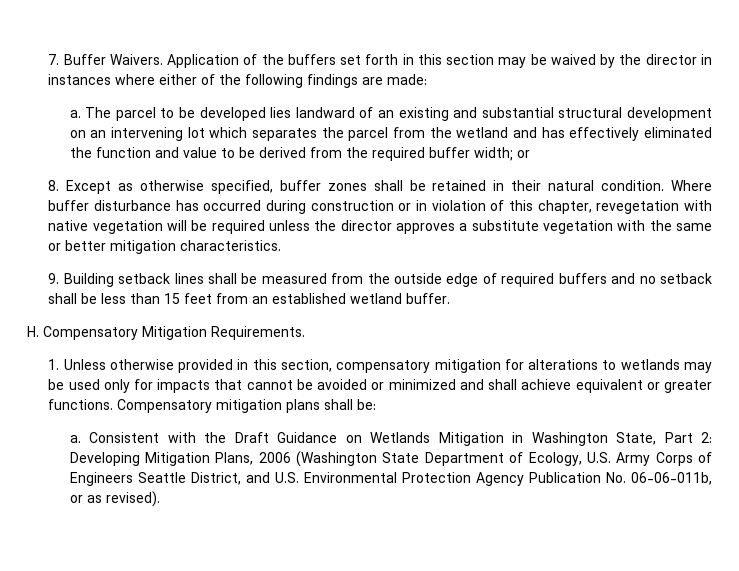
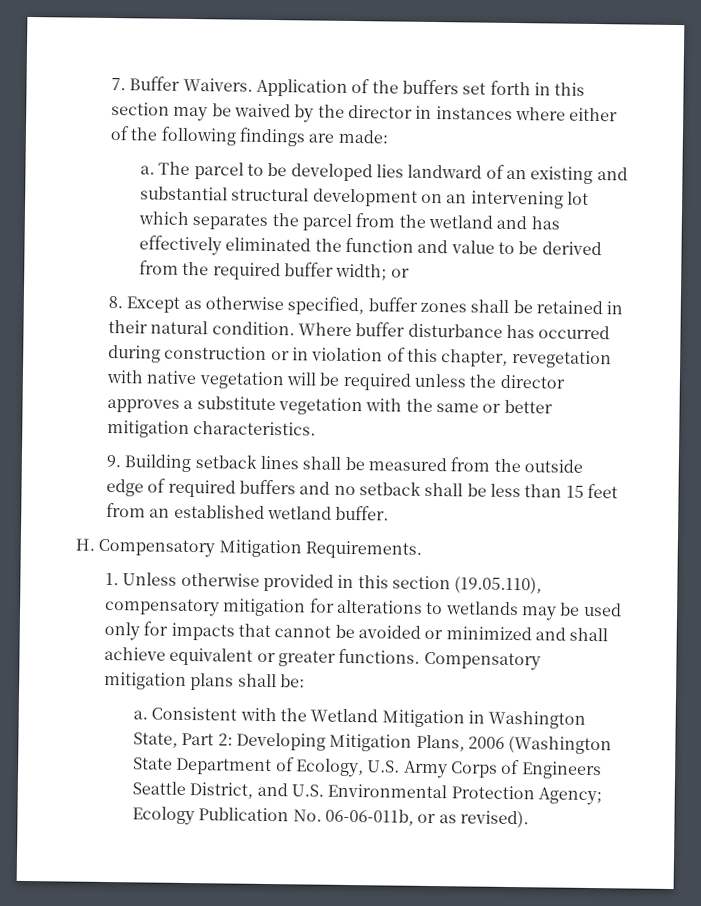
- 1. Unless otherwise provided in this section, compensatory mitigation for alterations to wetlands may be used only for impacts that cannot be avoided or minimized and shall achieve equivalent or greater functions.
+ 1. Unless otherwise provided in this section (19.05.110), compensatory mitigation for alterations to wetlands may be used only for impacts that cannot be avoided or minimized and shall achieve equivalent or greater functions.
- Consistent with the Draft Guidance on Wetlands Mitigation in Washington State, Part 2: Developing Mitigation Plans, 2006 (Washington State Department of Ecology, U.S. Army Corps of Engineers Seattle District, and U.S. Environmental Protection Agency Publication No. 06-06-011b, or as revised).
+ Consistent with the Wetland Mitigation in Washington State, Part 2: Developing Mitigation Plans, 2006 (Washington State Department of Ecology, U.S. Army Corps of Engineers Seattle District, and U.S. Environmental Protection Agency; Ecology Publication No. 06-06-011b, or as revised).

